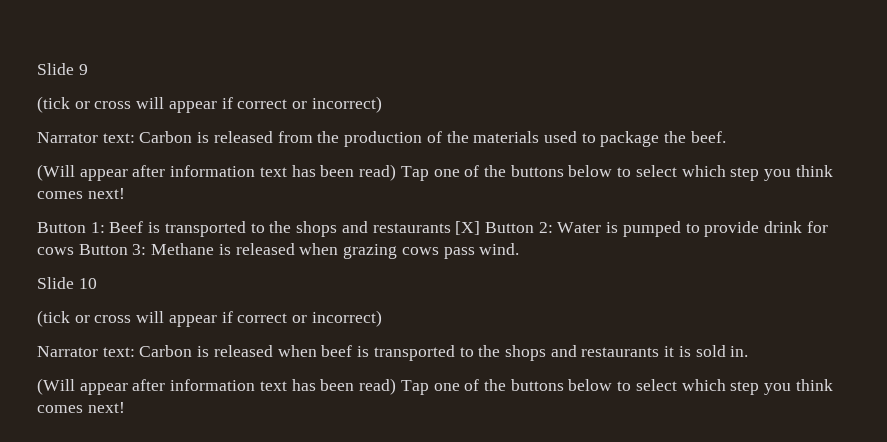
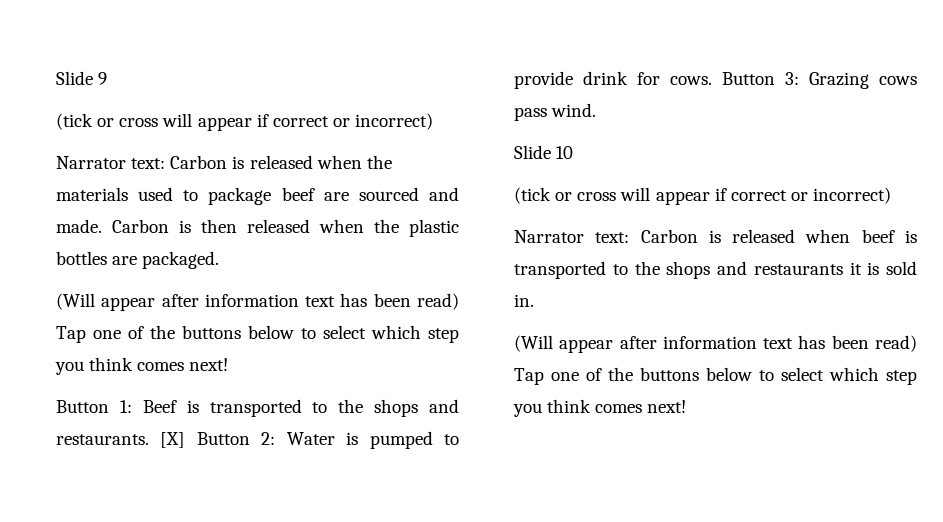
- Narrator text: Carbon is released from the production of the materials used to package the beef.
+ Narrator text: Carbon is released when the materials used to package beef are sourced and made. Carbon is then released when the plastic bottles are packaged.
- Button 1: Beef is transported to the shops and restaurants [X] Button 2: Water is pumped to provide drink for cows Button 3: Methane is released when grazing cows pass wind.
+ Button 1: Beef is transported to the shops and restaurants. [X] Button 2: Water is pumped to provide drink for cows. Button 3: Grazing cows pass wind.

